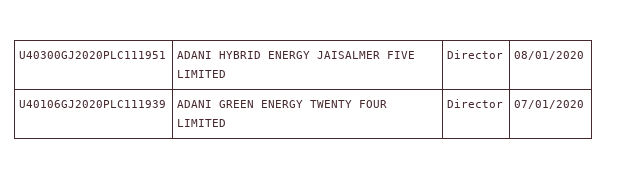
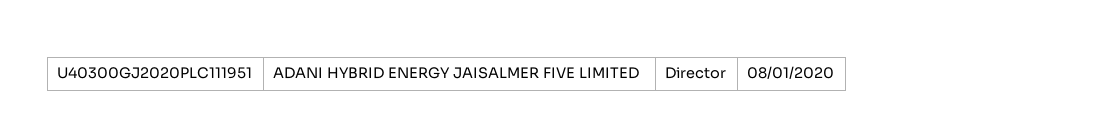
- U40106GJ2020PLC111939 | ADANI GREEN ENERGY TWENTY FOUR LIMITED | Director | 07/01/2020

